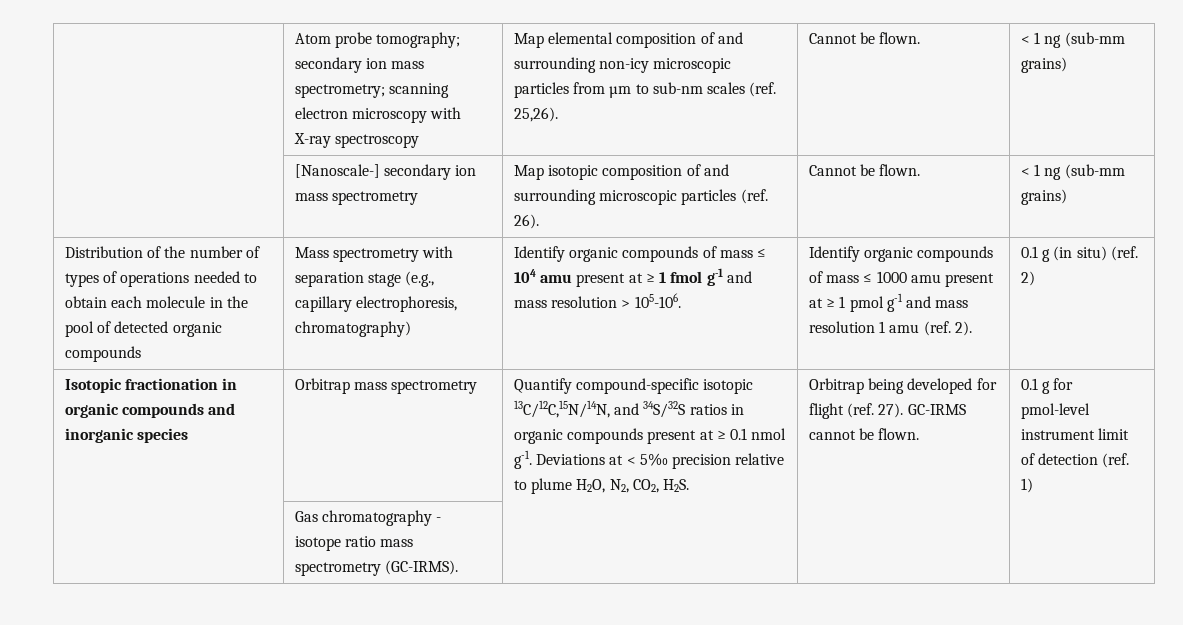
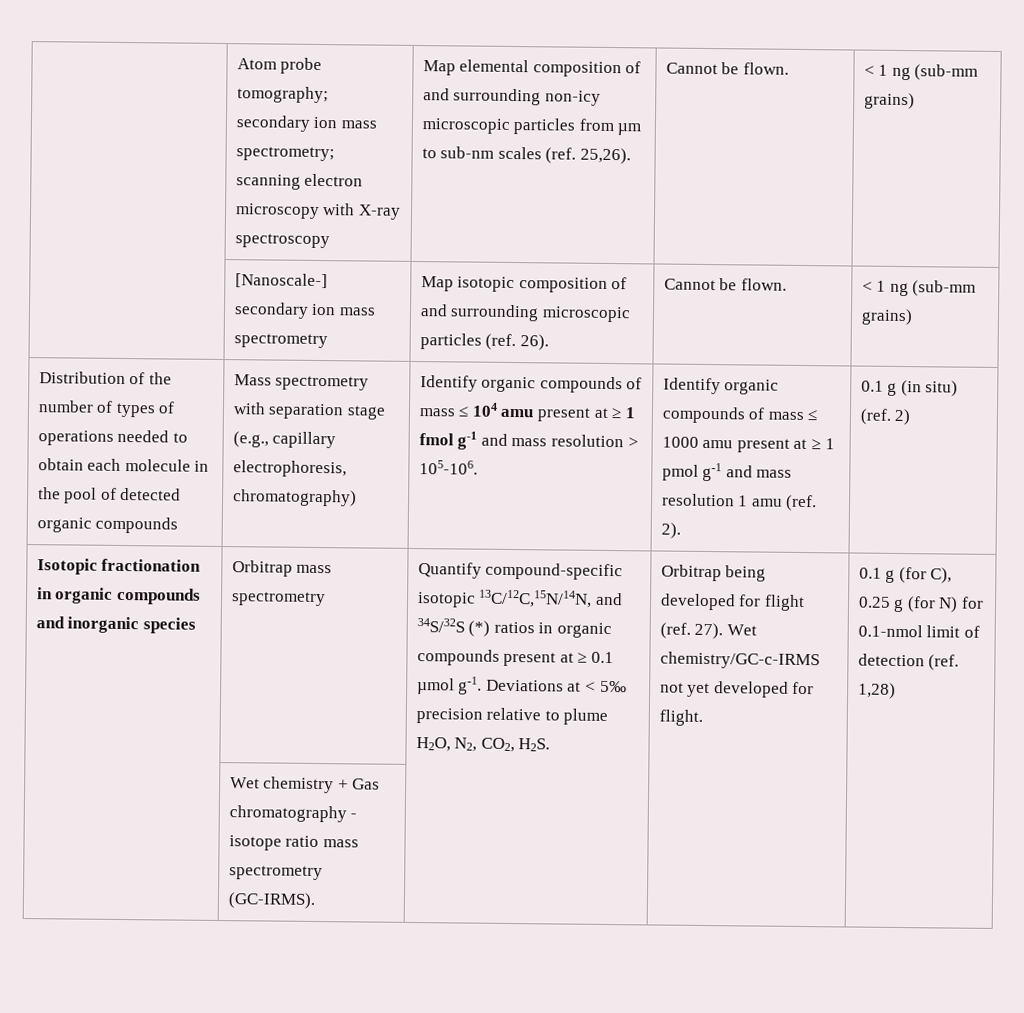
- Quantify compound-specific isotopic 13C/12C,15N/14N, and 34S/32S ratios in organic compounds present at ≥ 0.1 nmol g-1.
+ Quantify compound-specific isotopic 13C/12C,15N/14N, and 34S/32S (*) ratios in organic compounds present at ≥ 0.1 µmol g-1.
- GC-IRMS cannot be flown. | 0.1 g for pmol-level instrument limit of detection (ref. 1)
- | Gas chromatography - isotope ratio mass spectrometry (GC-IRMS). | | |
+ Wet chemistry/GC-c-IRMS not yet developed for flight. | 0.1 g (for C), 0.25 g (for N) for 0.1-nmol limit of detection (ref. 1,28)
+ | Wet chemistry + Gas chromatography - isotope ratio mass spectrometry (GC-IRMS). | | |

